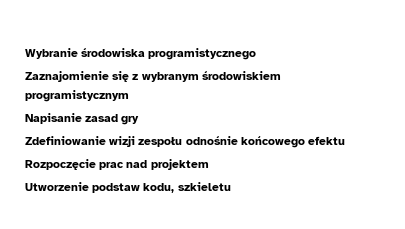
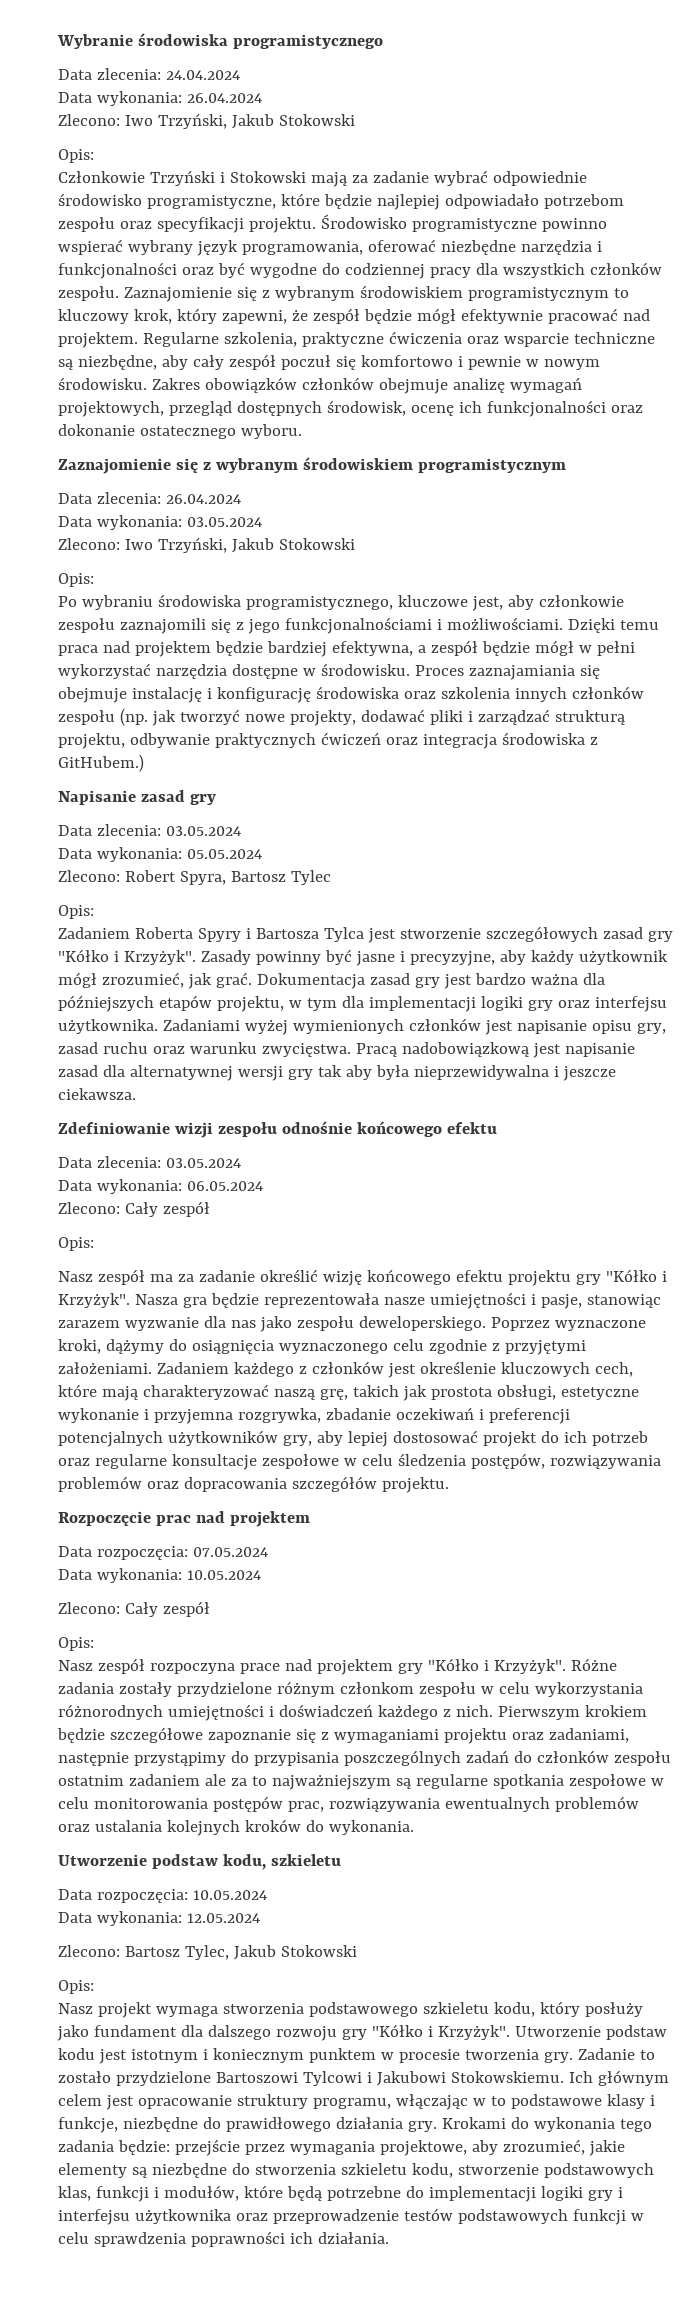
+ Data zlecenia: 24.04.2024
+ Data wykonania: 26.04.2024
+ Zlecono: Iwo Trzyński, Jakub Stokowski
+ Opis:
+ Członkowie Trzyński i Stokowski mają za zadanie wybrać odpowiednie środowisko programistyczne, które będzie najlepiej odpowiadało potrzebom zespołu oraz specyfikacji projektu. Środowisko programistyczne powinno wspierać wybrany język programowania, oferować niezbędne narzędzia i funkcjonalności oraz być wygodne do codziennej pracy dla wszystkich członków zespołu. Zaznajomienie się z wybranym środowiskiem programistycznym to kluczowy krok, który zapewni, że zespół będzie mógł efektywnie pracować nad projektem. Regularne szkolenia, praktyczne ćwiczenia oraz wsparcie techniczne są niezbędne, aby cały zespół poczuł się komfortowo i pewnie w nowym środowisku. Zakres obowiązków członków obejmuje analizę wymagań projektowych, przegląd dostępnych środowisk, ocenę ich funkcjonalności oraz dokonanie ostatecznego wyboru.
+ Data zlecenia: 26.04.2024
+ Data wykonania: 03.05.2024
+ Zlecono: Iwo Trzyński, Jakub Stokowski
+ Opis:
+ Po wybraniu środowiska programistycznego, kluczowe jest, aby członkowie zespołu zaznajomili się z jego funkcjonalnościami i możliwościami. Dzięki temu praca nad projektem będzie bardziej efektywna, a zespół będzie mógł w pełni wykorzystać narzędzia dostępne w środowisku. Proces zaznajamiania się obejmuje instalację i konfigurację środowiska oraz szkolenia innych członków zespołu (np. jak tworzyć nowe projekty, dodawać pliki i zarządzać strukturą projektu, odbywanie praktycznych ćwiczeń oraz integracja środowiska z GitHubem.)
  Napisanie zasad gry
+ Data zlecenia: 03.05.2024
+ Data wykonania: 05.05.2024
+ Zlecono: Robert Spyra, Bartosz Tylec
+ Opis:
+ Zadaniem Roberta Spyry i Bartosza Tylca jest stworzenie szczegółowych zasad gry "Kółko i Krzyżyk". Zasady powinny być jasne i precyzyjne, aby każdy użytkownik mógł zrozumieć, jak grać. Dokumentacja zasad gry jest bardzo ważna dla późniejszych etapów projektu, w tym dla implementacji logiki gry oraz interfejsu użytkownika. Zadaniami wyżej wymienionych członków jest napisanie opisu gry, zasad ruchu oraz warunku zwycięstwa. Pracą nadobowiązkową jest napisanie zasad dla alternatywnej wersji gry tak aby była nieprzewidywalna i jeszcze ciekawsza.
  Zdefiniowanie wizji zespołu odnośnie końcowego efektu
+ Data zlecenia: 03.05.2024
+ Data wykonania: 06.05.2024
+ Zlecono: Cały zespół
+ Opis:
+ Nasz zespół ma za zadanie określić wizję końcowego efektu projektu gry "Kółko i Krzyżyk". Nasza gra będzie reprezentowała nasze umiejętności i pasje, stanowiąc zarazem wyzwanie dla nas jako zespołu deweloperskiego. Poprzez wyznaczone kroki, dążymy do osiągnięcia wyznaczonego celu zgodnie z przyjętymi założeniami. Zadaniem każdego z członków jest określenie kluczowych cech, które mają charakteryzować naszą grę, takich jak prostota obsługi, estetyczne wykonanie i przyjemna rozgrywka, zbadanie oczekiwań i preferencji potencjalnych użytkowników gry, aby lepiej dostosować projekt do ich potrzeb oraz regularne konsultacje zespołowe w celu śledzenia postępów, rozwiązywania problemów oraz dopracowania szczegółów projektu.
  Rozpoczęcie prac nad projektem
+ Data rozpoczęcia: 07.05.2024
+ Data wykonania: 10.05.2024
+ Zlecono: Cały zespół
+ Opis:
+ Nasz zespół rozpoczyna prace nad projektem gry "Kółko i Krzyżyk". Różne zadania zostały przydzielone różnym członkom zespołu w celu wykorzystania różnorodnych umiejętności i doświadczeń każdego z nich. Pierwszym krokiem będzie szczegółowe zapoznanie się z wymaganiami projektu oraz zadaniami, następnie przystąpimy do przypisania poszczególnych zadań do członków zespołu ostatnim zadaniem ale za to najważniejszym są regularne spotkania zespołowe w celu monitorowania postępów prac, rozwiązywania ewentualnych problemów oraz ustalania kolejnych kroków do wykonania.
  Utworzenie podstaw kodu, szkieletu
+ Data rozpoczęcia: 10.05.2024
+ Data wykonania: 12.05.2024
+ Zlecono: Bartosz Tylec, Jakub Stokowski
+ Opis:
+ Nasz projekt wymaga stworzenia podstawowego szkieletu kodu, który posłuży jako fundament dla dalszego rozwoju gry "Kółko i Krzyżyk". Utworzenie podstaw kodu jest istotnym i koniecznym punktem w procesie tworzenia gry. Zadanie to zostało przydzielone Bartoszowi Tylcowi i Jakubowi Stokowskiemu. Ich głównym celem jest opracowanie struktury programu, włączając w to podstawowe klasy i funkcje, niezbędne do prawidłowego działania gry. Krokami do wykonania tego zadania będzie: przejście przez wymagania projektowe, aby zrozumieć, jakie elementy są niezbędne do stworzenia szkieletu kodu, stworzenie podstawowych klas, funkcji i modułów, które będą potrzebne do implementacji logiki gry i interfejsu użytkownika oraz przeprowadzenie testów podstawowych funkcji w celu sprawdzenia poprawności ich działania.

